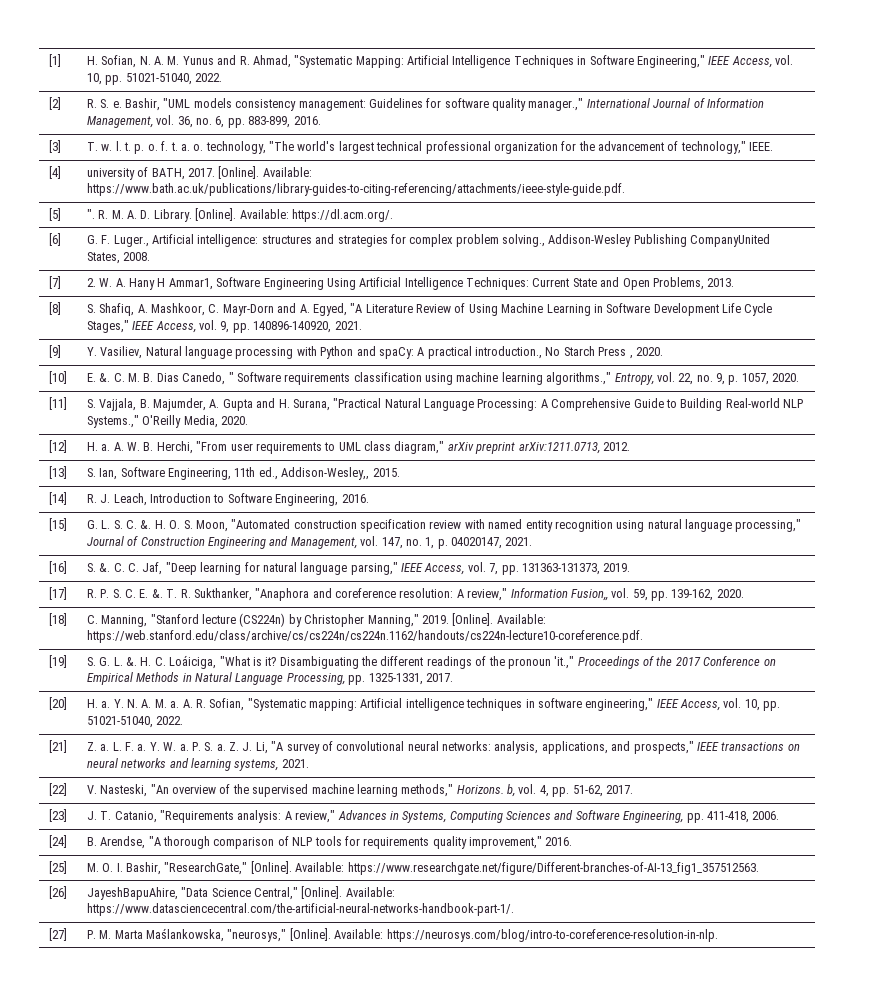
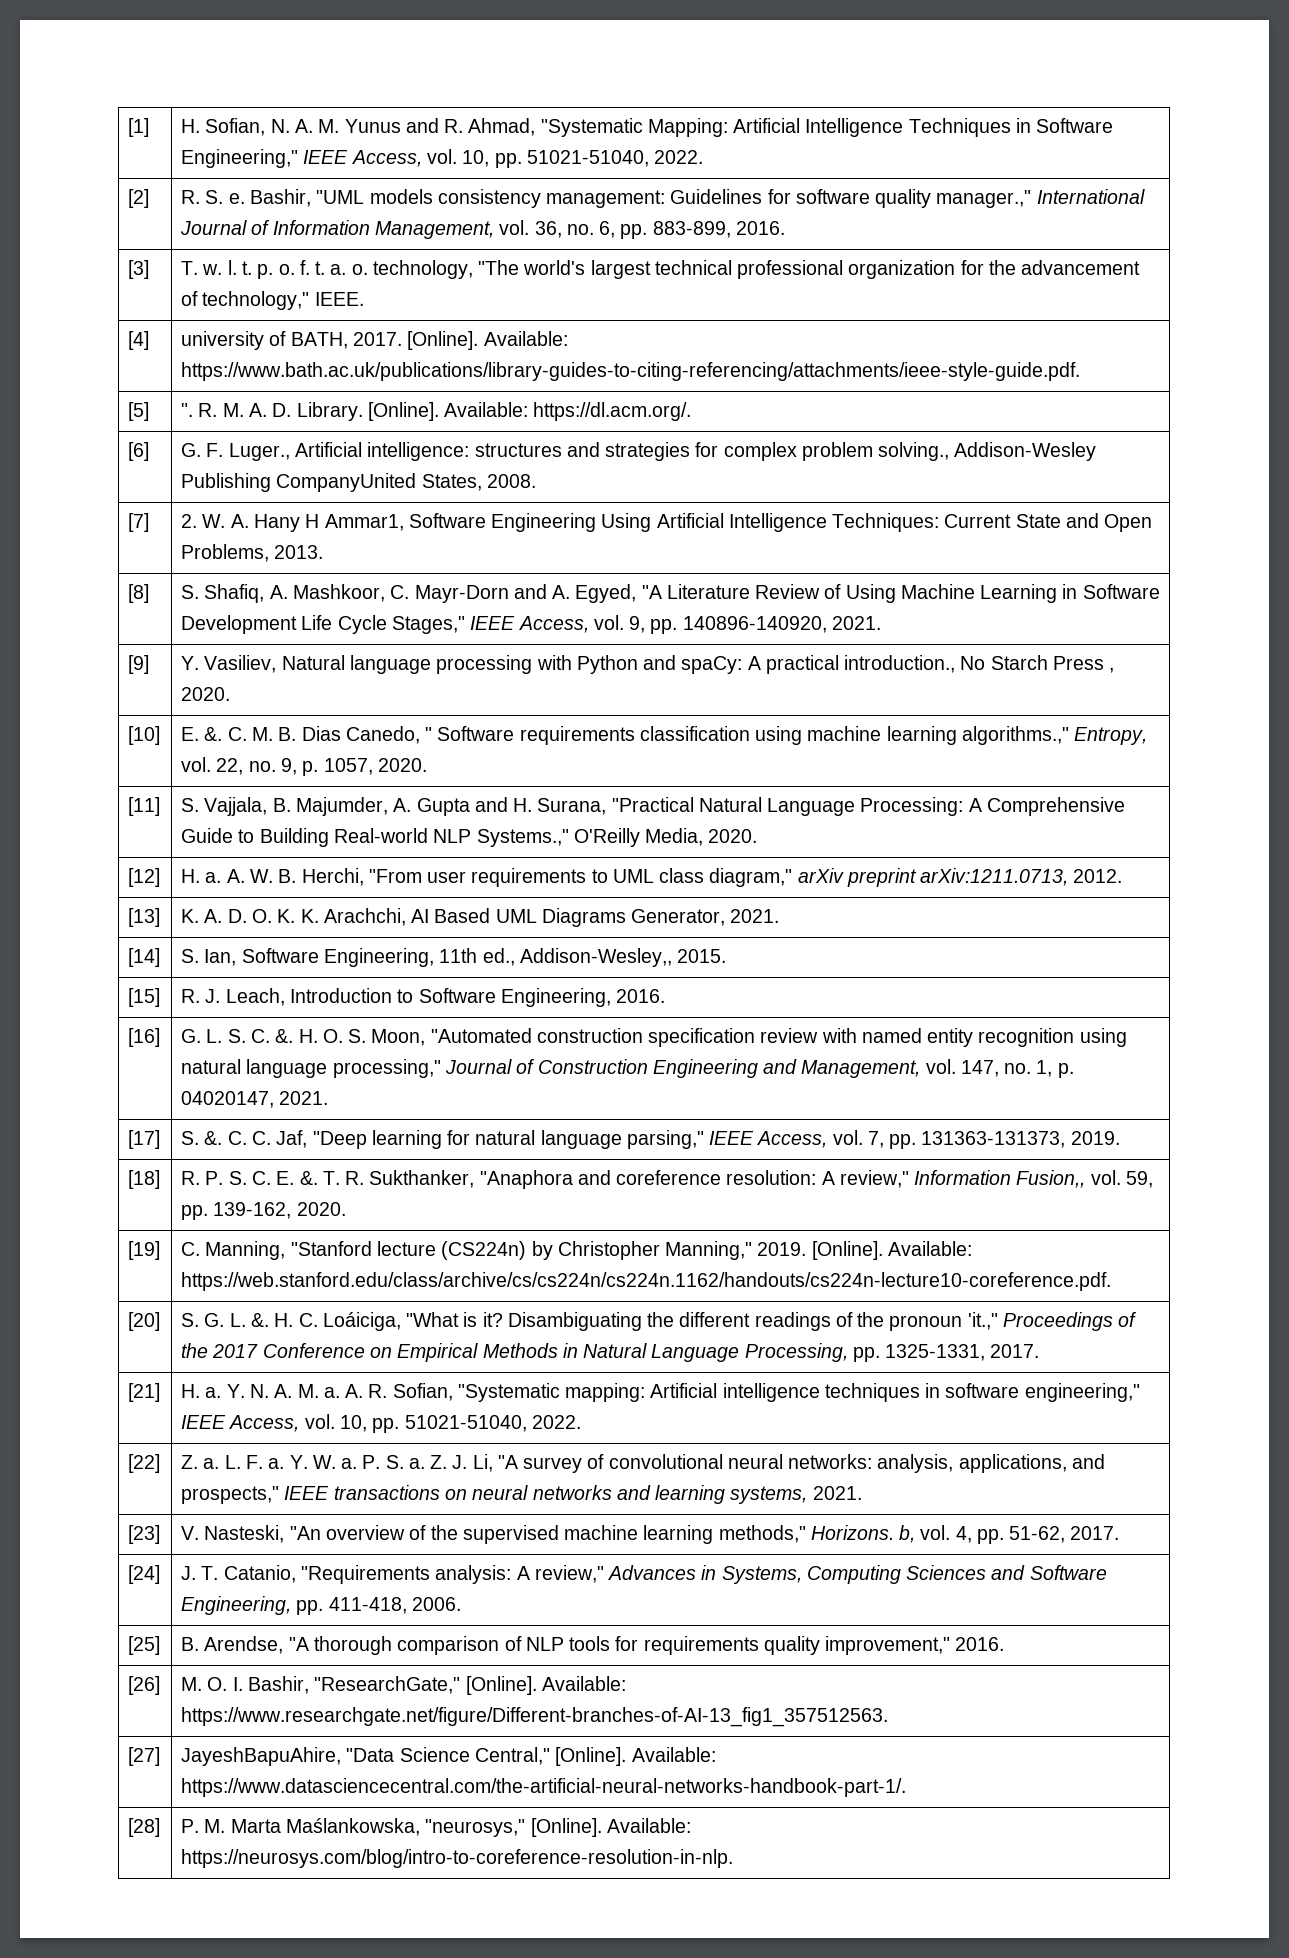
- [13] | S. Ian, Software Engineering, 11th ed., Addison-Wesley,, 2015.
+ [13] | K. A. D. O. K. K. Arachchi, AI Based UML Diagrams Generator, 2021.
+ [14] | S. Ian, Software Engineering, 11th ed., Addison-Wesley,, 2015.
- [14] | R. J. Leach, Introduction to Software Engineering, 2016.
+ [15] | R. J. Leach, Introduction to Software Engineering, 2016.
- [15] | G. L. S. C. &. H. O. S. Moon, "Automated construction specification review with named entity recognition using natural language processing," Journal of Construction Engineering and Management, vol. 147, no. 1, p. 04020147, 2021.
+ [16] | G. L. S. C. &. H. O. S. Moon, "Automated construction specification review with named entity recognition using natural language processing," Journal of Construction Engineering and Management, vol. 147, no. 1, p. 04020147, 2021.
- [16] | S. &. C. C. Jaf, "Deep learning for natural language parsing," IEEE Access, vol. 7, pp. 131363-131373, 2019.
+ [17] | S. &. C. C. Jaf, "Deep learning for natural language parsing," IEEE Access, vol. 7, pp. 131363-131373, 2019.
- [17] | R. P. S. C. E. &. T. R. Sukthanker, "Anaphora and coreference resolution: A review," Information Fusion,, vol. 59, pp. 139-162, 2020.
+ [18] | R. P. S. C. E. &. T. R. Sukthanker, "Anaphora and coreference resolution: A review," Information Fusion,, vol. 59, pp. 139-162, 2020.
- [18] | C. Manning, "Stanford lecture (CS224n) by Christopher Manning," 2019. [Online]. Available: https://web.stanford.edu/class/archive/cs/cs224n/cs224n.1162/handouts/cs224n-lecture10-coreference.pdf.
+ [19] | C. Manning, "Stanford lecture (CS224n) by Christopher Manning," 2019. [Online]. Available: https://web.stanford.edu/class/archive/cs/cs224n/cs224n.1162/handouts/cs224n-lecture10-coreference.pdf.
- [19] | S. G. L. &. H. C. Loáiciga, "What is it? Disambiguating the different readings of the pronoun 'it.," Proceedings of the 2017 Conference on Empirical Methods in Natural Language Processing, pp. 1325-1331, 2017.
+ [20] | S. G. L. &. H. C. Loáiciga, "What is it? Disambiguating the different readings of the pronoun 'it.," Proceedings of the 2017 Conference on Empirical Methods in Natural Language Processing, pp. 1325-1331, 2017.
- [20] | H. a. Y. N. A. M. a. A. R. Sofian, "Systematic mapping: Artificial intelligence techniques in software engineering," IEEE Access, vol. 10, pp. 51021-51040, 2022.
+ [21] | H. a. Y. N. A. M. a. A. R. Sofian, "Systematic mapping: Artificial intelligence techniques in software engineering," IEEE Access, vol. 10, pp. 51021-51040, 2022.
- [21] | Z. a. L. F. a. Y. W. a. P. S. a. Z. J. Li, "A survey of convolutional neural networks: analysis, applications, and prospects," IEEE transactions on neural networks and learning systems, 2021.
+ [22] | Z. a. L. F. a. Y. W. a. P. S. a. Z. J. Li, "A survey of convolutional neural networks: analysis, applications, and prospects," IEEE transactions on neural networks and learning systems, 2021.
- [22] | V. Nasteski, "An overview of the supervised machine learning methods," Horizons. b, vol. 4, pp. 51-62, 2017.
+ [23] | V. Nasteski, "An overview of the supervised machine learning methods," Horizons. b, vol. 4, pp. 51-62, 2017.
- [23] | J. T. Catanio, "Requirements analysis: A review," Advances in Systems, Computing Sciences and Software Engineering, pp. 411-418, 2006.
+ [24] | J. T. Catanio, "Requirements analysis: A review," Advances in Systems, Computing Sciences and Software Engineering, pp. 411-418, 2006.
- [24] | B. Arendse, "A thorough comparison of NLP tools for requirements quality improvement," 2016.
+ [25] | B. Arendse, "A thorough comparison of NLP tools for requirements quality improvement," 2016.
- [25] | M. O. I. Bashir, "ResearchGate," [Online]. Available: https://www.researchgate.net/figure/Different-branches-of-AI-13_fig1_357512563.
+ [26] | M. O. I. Bashir, "ResearchGate," [Online]. Available: https://www.researchgate.net/figure/Different-branches-of-AI-13_fig1_357512563.
- [26] | JayeshBapuAhire, "Data Science Central," [Online]. Available: https://www.datasciencecentral.com/the-artificial-neural-networks-handbook-part-1/.
+ [27] | JayeshBapuAhire, "Data Science Central," [Online]. Available: https://www.datasciencecentral.com/the-artificial-neural-networks-handbook-part-1/.
- [27] | P. M. Marta Maślankowska, "neurosys," [Online]. Available: https://neurosys.com/blog/intro-to-coreference-resolution-in-nlp.
+ [28] | P. M. Marta Maślankowska, "neurosys," [Online]. Available: https://neurosys.com/blog/intro-to-coreference-resolution-in-nlp.

